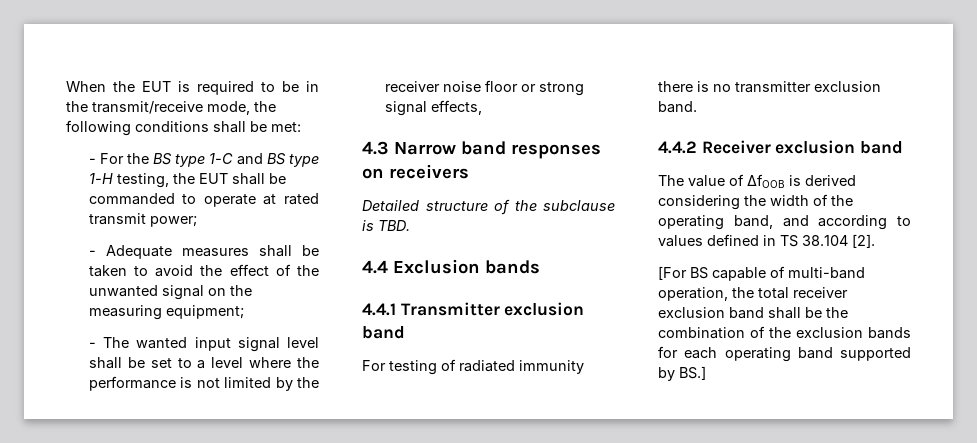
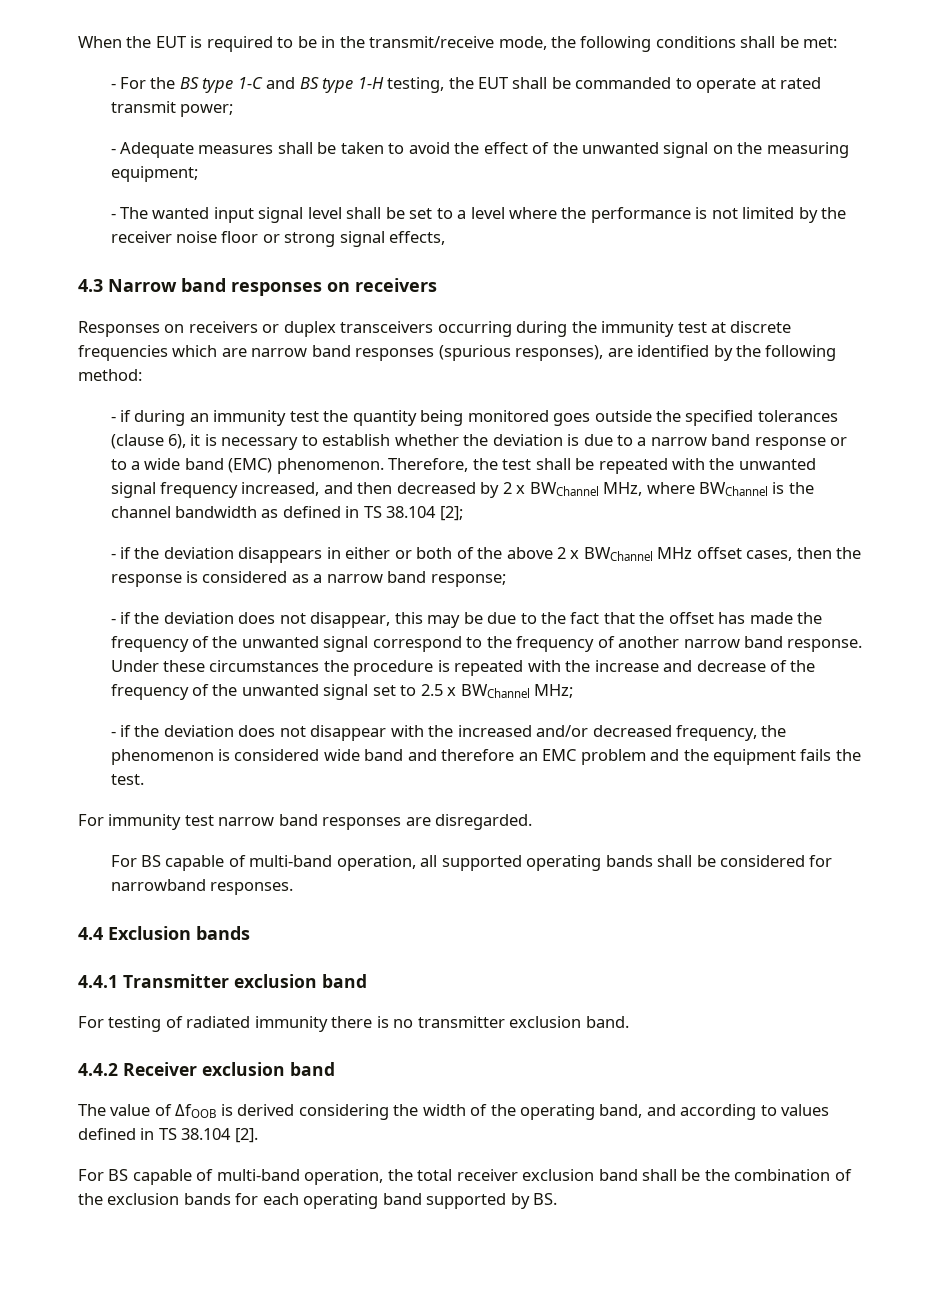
- Detailed structure of the subclause is TBD.
+ Responses on receivers or duplex transceivers occurring during the immunity test at discrete frequencies which are narrow band responses (spurious responses), are identified by the following method:
+ - if during an immunity test the quantity being monitored goes outside the specified tolerances (clause 6), it is necessary to establish whether the deviation is due to a narrow band response or to a wide band (EMC) phenomenon. Therefore, the test shall be repeated with the unwanted signal frequency increased, and then decreased by 2 x BWChannel MHz, where BWChannel is the channel bandwidth as defined in TS 38.104 [2];
+ - if the deviation disappears in either or both of the above 2 x BWChannel MHz offset cases, then the response is considered as a narrow band response;
+ - if the deviation does not disappear, this may be due to the fact that the offset has made the frequency of the unwanted signal correspond to the frequency of another narrow band response. Under these circumstances the procedure is repeated with the increase and decrease of the frequency of the unwanted signal set to 2.5 x BWChannel MHz;
+ - if the deviation does not disappear with the increased and/or decreased frequency, the phenomenon is considered wide band and therefore an EMC problem and the equipment fails the test.
+ For immunity test narrow band responses are disregarded.
+ For BS capable of multi-band operation, all supported operating bands shall be considered for narrowband responses.
- [For BS capable of multi-band operation, the total receiver exclusion band shall be the combination of the exclusion bands for each operating band supported by BS.]
+ For BS capable of multi-band operation, the total receiver exclusion band shall be the combination of the exclusion bands for each operating band supported by BS.

